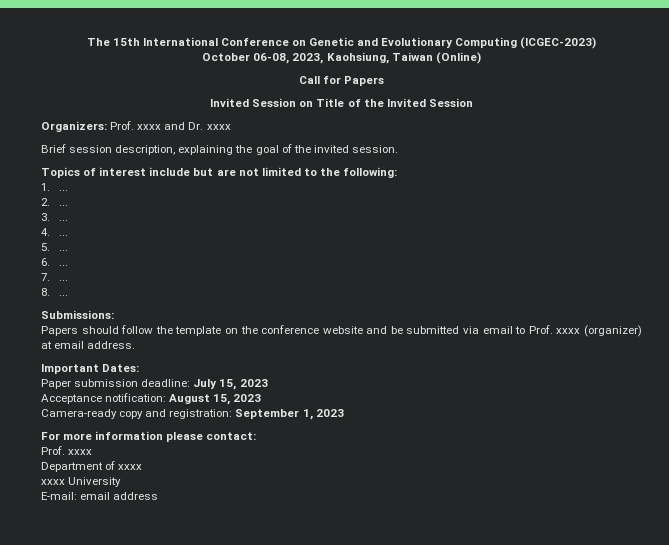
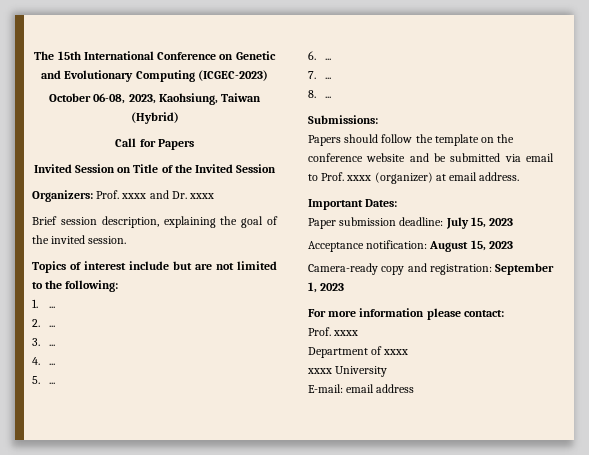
- October 06-08, 2023, Kaohsiung, Taiwan (Online)
+ October 06-08, 2023, Kaohsiung, Taiwan (Hybrid)

